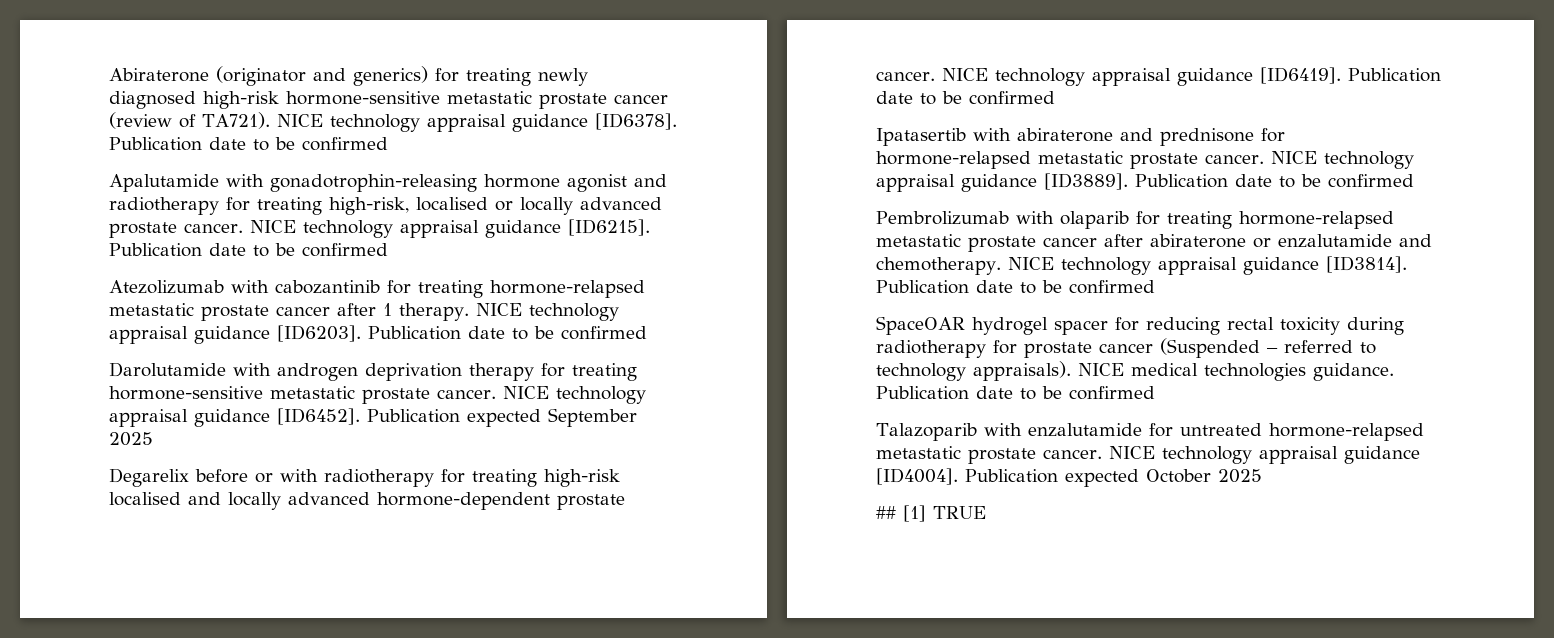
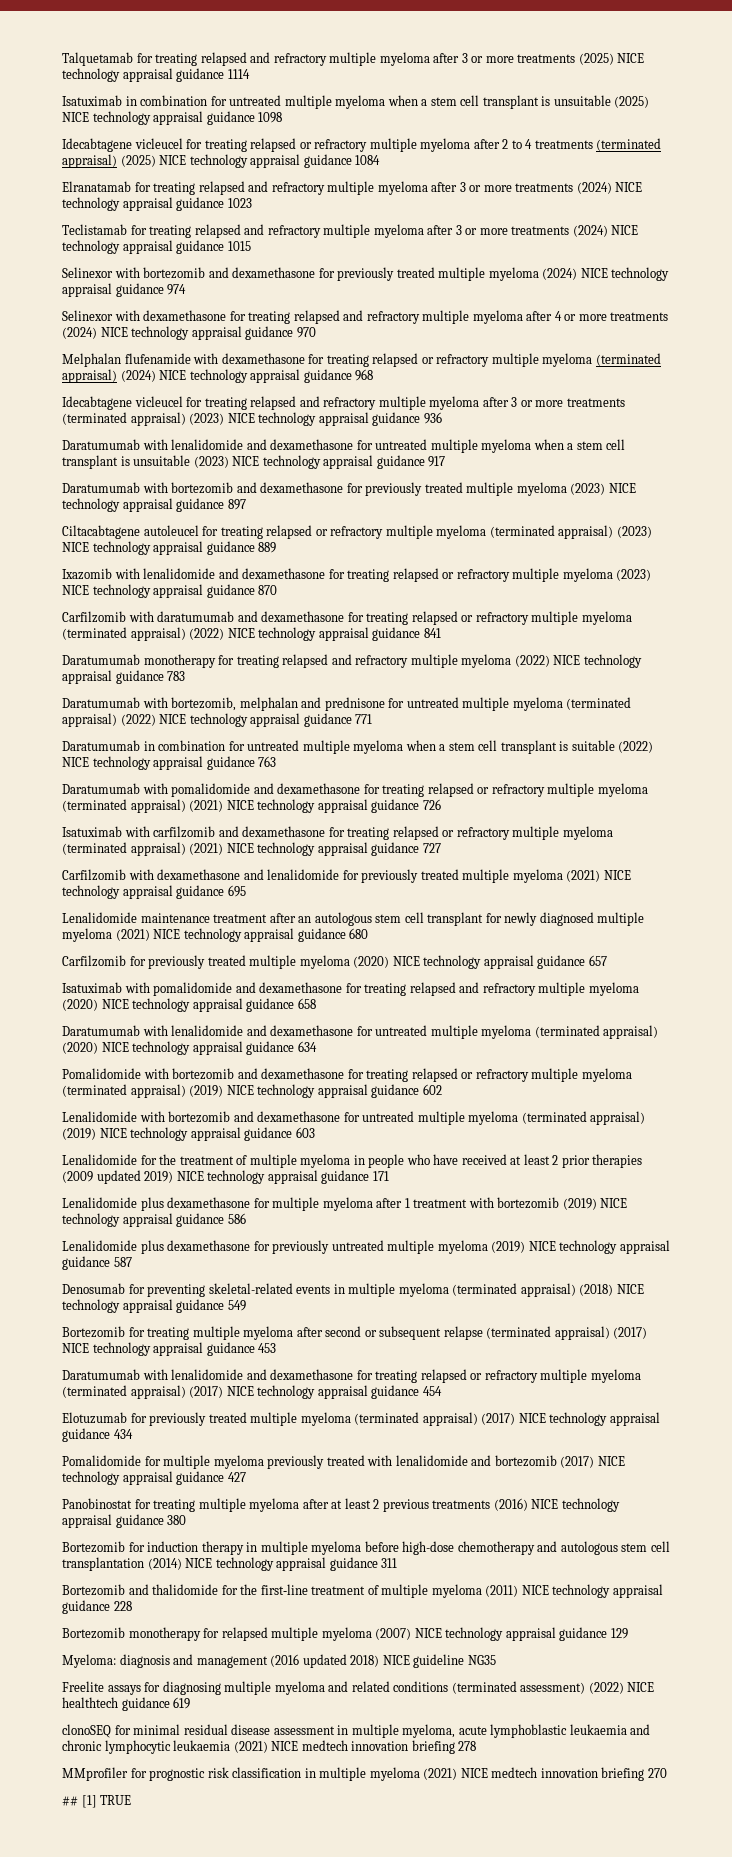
- Abiraterone (originator and generics) for treating newly diagnosed high-risk hormone-sensitive metastatic prostate cancer (review of TA721). NICE technology appraisal guidance [ID6378]. Publication date to be confirmed
- Apalutamide with gonadotrophin-releasing hormone agonist and radiotherapy for treating high-risk, localised or locally advanced prostate cancer. NICE technology appraisal guidance [ID6215]. Publication date to be confirmed
- Atezolizumab with cabozantinib for treating hormone-relapsed metastatic prostate cancer after 1 therapy. NICE technology appraisal guidance [ID6203]. Publication date to be confirmed
- Darolutamide with androgen deprivation therapy for treating hormone-sensitive metastatic prostate cancer. NICE technology appraisal guidance [ID6452]. Publication expected September 2025
- Degarelix before or with radiotherapy for treating high-risk localised and locally advanced hormone-dependent prostate cancer. NICE technology appraisal guidance [ID6419]. Publication date to be confirmed
- Ipatasertib with abiraterone and prednisone for hormone-relapsed metastatic prostate cancer. NICE technology appraisal guidance [ID3889]. Publication date to be confirmed
- Pembrolizumab with olaparib for treating hormone-relapsed metastatic prostate cancer after abiraterone or enzalutamide and chemotherapy. NICE technology appraisal guidance [ID3814]. Publication date to be confirmed
- SpaceOAR hydrogel spacer for reducing rectal toxicity during radiotherapy for prostate cancer (Suspended – referred to technology appraisals). NICE medical technologies guidance. Publication date to be confirmed
- Talazoparib with enzalutamide for untreated hormone-relapsed metastatic prostate cancer. NICE technology appraisal guidance [ID4004]. Publication expected October 2025
+ Talquetamab for treating relapsed and refractory multiple myeloma after 3 or more treatments (2025) NICE technology appraisal guidance 1114
+ Isatuximab in combination for untreated multiple myeloma when a stem cell transplant is unsuitable (2025) NICE technology appraisal guidance 1098
+ Idecabtagene vicleucel for treating relapsed or refractory multiple myeloma after 2 to 4 treatments (terminated appraisal) (2025) NICE technology appraisal guidance 1084
+ Elranatamab for treating relapsed and refractory multiple myeloma after 3 or more treatments (2024) NICE technology appraisal guidance 1023
+ Teclistamab for treating relapsed and refractory multiple myeloma after 3 or more treatments (2024) NICE technology appraisal guidance 1015
+ Selinexor with bortezomib and dexamethasone for previously treated multiple myeloma (2024) NICE technology appraisal guidance 974
+ Selinexor with dexamethasone for treating relapsed and refractory multiple myeloma after 4 or more treatments (2024) NICE technology appraisal guidance 970
+ Melphalan flufenamide with dexamethasone for treating relapsed or refractory multiple myeloma (terminated appraisal) (2024) NICE technology appraisal guidance 968
+ Idecabtagene vicleucel for treating relapsed and refractory multiple myeloma after 3 or more treatments (terminated appraisal) (2023) NICE technology appraisal guidance 936
+ Daratumumab with lenalidomide and dexamethasone for untreated multiple myeloma when a stem cell transplant is unsuitable (2023) NICE technology appraisal guidance 917
+ Daratumumab with bortezomib and dexamethasone for previously treated multiple myeloma (2023) NICE technology appraisal guidance 897
+ Ciltacabtagene autoleucel for treating relapsed or refractory multiple myeloma (terminated appraisal) (2023) NICE technology appraisal guidance 889
+ Ixazomib with lenalidomide and dexamethasone for treating relapsed or refractory multiple myeloma (2023) NICE technology appraisal guidance 870
+ Carfilzomib with daratumumab and dexamethasone for treating relapsed or refractory multiple myeloma (terminated appraisal) (2022) NICE technology appraisal guidance 841
+ Daratumumab monotherapy for treating relapsed and refractory multiple myeloma (2022) NICE technology appraisal guidance 783
+ Daratumumab with bortezomib, melphalan and prednisone for untreated multiple myeloma (terminated appraisal) (2022) NICE technology appraisal guidance 771
+ Daratumumab in combination for untreated multiple myeloma when a stem cell transplant is suitable (2022) NICE technology appraisal guidance 763
+ Daratumumab with pomalidomide and dexamethasone for treating relapsed or refractory multiple myeloma (terminated appraisal) (2021) NICE technology appraisal guidance 726
+ Isatuximab with carfilzomib and dexamethasone for treating relapsed or refractory multiple myeloma (terminated appraisal) (2021) NICE technology appraisal guidance 727
+ Carfilzomib with dexamethasone and lenalidomide for previously treated multiple myeloma (2021) NICE technology appraisal guidance 695
+ Lenalidomide maintenance treatment after an autologous stem cell transplant for newly diagnosed multiple myeloma (2021) NICE technology appraisal guidance 680
+ Carfilzomib for previously treated multiple myeloma (2020) NICE technology appraisal guidance 657
+ Isatuximab with pomalidomide and dexamethasone for treating relapsed and refractory multiple myeloma (2020) NICE technology appraisal guidance 658
+ Daratumumab with lenalidomide and dexamethasone for untreated multiple myeloma (terminated appraisal) (2020) NICE technology appraisal guidance 634
+ Pomalidomide with bortezomib and dexamethasone for treating relapsed or refractory multiple myeloma (terminated appraisal) (2019) NICE technology appraisal guidance 602
+ Lenalidomide with bortezomib and dexamethasone for untreated multiple myeloma (terminated appraisal) (2019) NICE technology appraisal guidance 603
+ Lenalidomide for the treatment of multiple myeloma in people who have received at least 2 prior therapies (2009 updated 2019) NICE technology appraisal guidance 171
+ Lenalidomide plus dexamethasone for multiple myeloma after 1 treatment with bortezomib (2019) NICE technology appraisal guidance 586
+ Lenalidomide plus dexamethasone for previously untreated multiple myeloma (2019) NICE technology appraisal guidance 587
+ Denosumab for preventing skeletal-related events in multiple myeloma (terminated appraisal) (2018) NICE technology appraisal guidance 549
+ Bortezomib for treating multiple myeloma after second or subsequent relapse (terminated appraisal) (2017) NICE technology appraisal guidance 453
+ Daratumumab with lenalidomide and dexamethasone for treating relapsed or refractory multiple myeloma (terminated appraisal) (2017) NICE technology appraisal guidance 454
+ Elotuzumab for previously treated multiple myeloma (terminated appraisal) (2017) NICE technology appraisal guidance 434
+ Pomalidomide for multiple myeloma previously treated with lenalidomide and bortezomib (2017) NICE technology appraisal guidance 427
+ Panobinostat for treating multiple myeloma after at least 2 previous treatments (2016) NICE technology appraisal guidance 380
+ Bortezomib for induction therapy in multiple myeloma before high-dose chemotherapy and autologous stem cell transplantation (2014) NICE technology appraisal guidance 311
+ Bortezomib and thalidomide for the first‑line treatment of multiple myeloma (2011) NICE technology appraisal guidance 228
+ Bortezomib monotherapy for relapsed multiple myeloma (2007) NICE technology appraisal guidance 129
+ Myeloma: diagnosis and management (2016 updated 2018) NICE guideline NG35
+ Freelite assays for diagnosing multiple myeloma and related conditions (terminated assessment) (2022) NICE healthtech guidance 619
+ clonoSEQ for minimal residual disease assessment in multiple myeloma, acute lymphoblastic leukaemia and chronic lymphocytic leukaemia (2021) NICE medtech innovation briefing 278
+ MMprofiler for prognostic risk classification in multiple myeloma (2021) NICE medtech innovation briefing 270

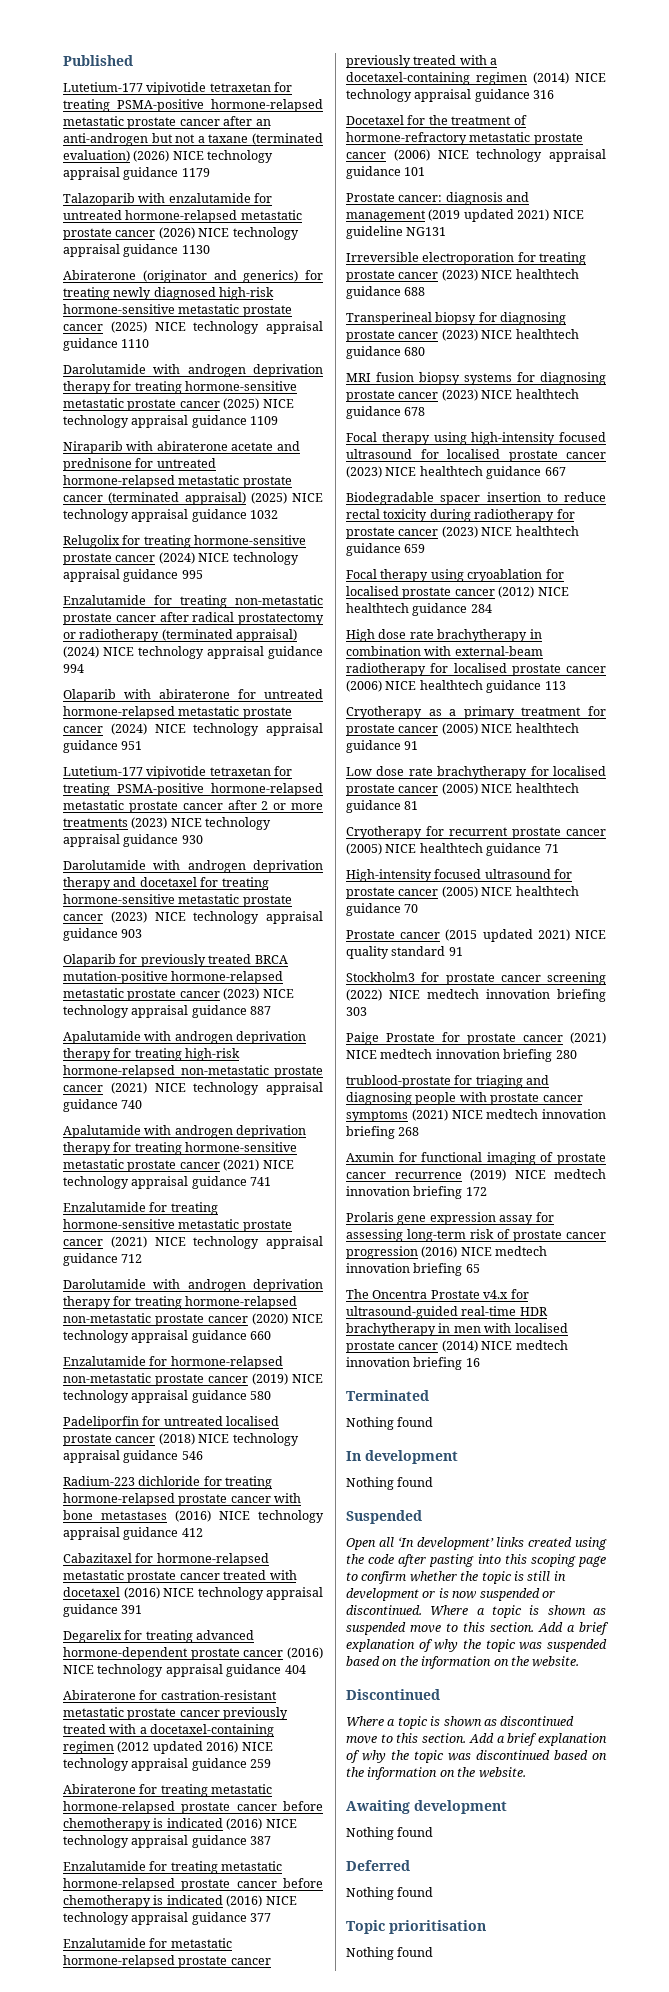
- Talquetamab for treating relapsed and refractory multiple myeloma after 3 or more treatments (2025) NICE technology appraisal guidance 1114
- Isatuximab in combination for untreated multiple myeloma when a stem cell transplant is unsuitable (2025) NICE technology appraisal guidance 1098
- Idecabtagene vicleucel for treating relapsed or refractory multiple myeloma after 2 to 4 treatments (terminated appraisal) (2025) NICE technology appraisal guidance 1084
- Elranatamab for treating relapsed and refractory multiple myeloma after 3 or more treatments (2024) NICE technology appraisal guidance 1023
- Teclistamab for treating relapsed and refractory multiple myeloma after 3 or more treatments (2024) NICE technology appraisal guidance 1015
- Selinexor with bortezomib and dexamethasone for previously treated multiple myeloma (2024) NICE technology appraisal guidance 974
- Selinexor with dexamethasone for treating relapsed and refractory multiple myeloma after 4 or more treatments (2024) NICE technology appraisal guidance 970
- Melphalan flufenamide with dexamethasone for treating relapsed or refractory multiple myeloma (terminated appraisal) (2024) NICE technology appraisal guidance 968
- Idecabtagene vicleucel for treating relapsed and refractory multiple myeloma after 3 or more treatments (terminated appraisal) (2023) NICE technology appraisal guidance 936
- Daratumumab with lenalidomide and dexamethasone for untreated multiple myeloma when a stem cell transplant is unsuitable (2023) NICE technology appraisal guidance 917
- Daratumumab with bortezomib and dexamethasone for previously treated multiple myeloma (2023) NICE technology appraisal guidance 897
- Ciltacabtagene autoleucel for treating relapsed or refractory multiple myeloma (terminated appraisal) (2023) NICE technology appraisal guidance 889
- Ixazomib with lenalidomide and dexamethasone for treating relapsed or refractory multiple myeloma (2023) NICE technology appraisal guidance 870
- Carfilzomib with daratumumab and dexamethasone for treating relapsed or refractory multiple myeloma (terminated appraisal) (2022) NICE technology appraisal guidance 841
- Daratumumab monotherapy for treating relapsed and refractory multiple myeloma (2022) NICE technology appraisal guidance 783
- Daratumumab with bortezomib, melphalan and prednisone for untreated multiple myeloma (terminated appraisal) (2022) NICE technology appraisal guidance 771
- Daratumumab in combination for untreated multiple myeloma when a stem cell transplant is suitable (2022) NICE technology appraisal guidance 763
- Daratumumab with pomalidomide and dexamethasone for treating relapsed or refractory multiple myeloma (terminated appraisal) (2021) NICE technology appraisal guidance 726
- Isatuximab with carfilzomib and dexamethasone for treating relapsed or refractory multiple myeloma (terminated appraisal) (2021) NICE technology appraisal guidance 727
- Carfilzomib with dexamethasone and lenalidomide for previously treated multiple myeloma (2021) NICE technology appraisal guidance 695
- Lenalidomide maintenance treatment after an autologous stem cell transplant for newly diagnosed multiple myeloma (2021) NICE technology appraisal guidance 680
- Carfilzomib for previously treated multiple myeloma (2020) NICE technology appraisal guidance 657
- Isatuximab with pomalidomide and dexamethasone for treating relapsed and refractory multiple myeloma (2020) NICE technology appraisal guidance 658
- Daratumumab with lenalidomide and dexamethasone for untreated multiple myeloma (terminated appraisal) (2020) NICE technology appraisal guidance 634
- Pomalidomide with bortezomib and dexamethasone for treating relapsed or refractory multiple myeloma (terminated appraisal) (2019) NICE technology appraisal guidance 602
- Lenalidomide with bortezomib and dexamethasone for untreated multiple myeloma (terminated appraisal) (2019) NICE technology appraisal guidance 603
- Lenalidomide for the treatment of multiple myeloma in people who have received at least 2 prior therapies (2009 updated 2019) NICE technology appraisal guidance 171
- Lenalidomide plus dexamethasone for multiple myeloma after 1 treatment with bortezomib (2019) NICE technology appraisal guidance 586
- Lenalidomide plus dexamethasone for previously untreated multiple myeloma (2019) NICE technology appraisal guidance 587
- Denosumab for preventing skeletal-related events in multiple myeloma (terminated appraisal) (2018) NICE technology appraisal guidance 549
- Bortezomib for treating multiple myeloma after second or subsequent relapse (terminated appraisal) (2017) NICE technology appraisal guidance 453
- Daratumumab with lenalidomide and dexamethasone for treating relapsed or refractory multiple myeloma (terminated appraisal) (2017) NICE technology appraisal guidance 454
- Elotuzumab for previously treated multiple myeloma (terminated appraisal) (2017) NICE technology appraisal guidance 434
- Pomalidomide for multiple myeloma previously treated with lenalidomide and bortezomib (2017) NICE technology appraisal guidance 427
- Panobinostat for treating multiple myeloma after at least 2 previous treatments (2016) NICE technology appraisal guidance 380
- Bortezomib for induction therapy in multiple myeloma before high-dose chemotherapy and autologous stem cell transplantation (2014) NICE technology appraisal guidance 311
- Bortezomib and thalidomide for the first‑line treatment of multiple myeloma (2011) NICE technology appraisal guidance 228
- Bortezomib monotherapy for relapsed multiple myeloma (2007) NICE technology appraisal guidance 129
- Myeloma: diagnosis and management (2016 updated 2018) NICE guideline NG35
- Freelite assays for diagnosing multiple myeloma and related conditions (terminated assessment) (2022) NICE healthtech guidance 619
- clonoSEQ for minimal residual disease assessment in multiple myeloma, acute lymphoblastic leukaemia and chronic lymphocytic leukaemia (2021) NICE medtech innovation briefing 278
- MMprofiler for prognostic risk classification in multiple myeloma (2021) NICE medtech innovation briefing 270
- ## [1] TRUE
+ Published
+ Lutetium-177 vipivotide tetraxetan for treating PSMA-positive hormone-relapsed metastatic prostate cancer after an anti-androgen but not a taxane (terminated evaluation) (2026) NICE technology appraisal guidance 1179
+ Talazoparib with enzalutamide for untreated hormone-relapsed metastatic prostate cancer (2026) NICE technology appraisal guidance 1130
+ Abiraterone (originator and generics) for treating newly diagnosed high-risk hormone‑sensitive metastatic prostate cancer (2025) NICE technology appraisal guidance 1110
+ Darolutamide with androgen deprivation therapy for treating hormone-sensitive metastatic prostate cancer (2025) NICE technology appraisal guidance 1109
+ Niraparib with abiraterone acetate and prednisone for untreated hormone-relapsed metastatic prostate cancer (terminated appraisal) (2025) NICE technology appraisal guidance 1032
+ Relugolix for treating hormone-sensitive prostate cancer (2024) NICE technology appraisal guidance 995
+ Enzalutamide for treating non-metastatic prostate cancer after radical prostatectomy or radiotherapy (terminated appraisal) (2024) NICE technology appraisal guidance 994
+ Olaparib with abiraterone for untreated hormone-relapsed metastatic prostate cancer (2024) NICE technology appraisal guidance 951
+ Lutetium-177 vipivotide tetraxetan for treating PSMA-positive hormone-relapsed metastatic prostate cancer after 2 or more treatments (2023) NICE technology appraisal guidance 930
+ Darolutamide with androgen deprivation therapy and docetaxel for treating hormone-sensitive metastatic prostate cancer (2023) NICE technology appraisal guidance 903
+ Olaparib for previously treated BRCA mutation-positive hormone-relapsed metastatic prostate cancer (2023) NICE technology appraisal guidance 887
+ Apalutamide with androgen deprivation therapy for treating high-risk hormone-relapsed non-metastatic prostate cancer (2021) NICE technology appraisal guidance 740
+ Apalutamide with androgen deprivation therapy for treating hormone-sensitive metastatic prostate cancer (2021) NICE technology appraisal guidance 741
+ Enzalutamide for treating hormone-sensitive metastatic prostate cancer (2021) NICE technology appraisal guidance 712
+ Darolutamide with androgen deprivation therapy for treating hormone-relapsed non-metastatic prostate cancer (2020) NICE technology appraisal guidance 660
+ Enzalutamide for hormone-relapsed non-metastatic prostate cancer (2019) NICE technology appraisal guidance 580
+ Padeliporfin for untreated localised prostate cancer (2018) NICE technology appraisal guidance 546
+ Radium-223 dichloride for treating hormone-relapsed prostate cancer with bone metastases (2016) NICE technology appraisal guidance 412
+ Cabazitaxel for hormone-relapsed metastatic prostate cancer treated with docetaxel (2016) NICE technology appraisal guidance 391
+ Degarelix for treating advanced hormone-dependent prostate cancer (2016) NICE technology appraisal guidance 404
+ Abiraterone for castration-resistant metastatic prostate cancer previously treated with a docetaxel-containing regimen (2012 updated 2016) NICE technology appraisal guidance 259
+ Abiraterone for treating metastatic hormone-relapsed prostate cancer before chemotherapy is indicated (2016) NICE technology appraisal guidance 387
+ Enzalutamide for treating metastatic hormone-relapsed prostate cancer before chemotherapy is indicated (2016) NICE technology appraisal guidance 377
+ Enzalutamide for metastatic hormone‑relapsed prostate cancer previously treated with a docetaxel‑containing regimen (2014) NICE technology appraisal guidance 316
+ Docetaxel for the treatment of hormone-refractory metastatic prostate cancer (2006) NICE technology appraisal guidance 101
+ Prostate cancer: diagnosis and management (2019 updated 2021) NICE guideline NG131
+ Irreversible electroporation for treating prostate cancer (2023) NICE healthtech guidance 688
+ Transperineal biopsy for diagnosing prostate cancer (2023) NICE healthtech guidance 680
+ MRI fusion biopsy systems for diagnosing prostate cancer (2023) NICE healthtech guidance 678
+ Focal therapy using high-intensity focused ultrasound for localised prostate cancer (2023) NICE healthtech guidance 667
+ Biodegradable spacer insertion to reduce rectal toxicity during radiotherapy for prostate cancer (2023) NICE healthtech guidance 659
+ Focal therapy using cryoablation for localised prostate cancer (2012) NICE healthtech guidance 284
+ High dose rate brachytherapy in combination with external-beam radiotherapy for localised prostate cancer (2006) NICE healthtech guidance 113
+ Cryotherapy as a primary treatment for prostate cancer (2005) NICE healthtech guidance 91
+ Low dose rate brachytherapy for localised prostate cancer (2005) NICE healthtech guidance 81
+ Cryotherapy for recurrent prostate cancer (2005) NICE healthtech guidance 71
+ High-intensity focused ultrasound for prostate cancer (2005) NICE healthtech guidance 70
+ Prostate cancer (2015 updated 2021) NICE quality standard 91
+ Stockholm3 for prostate cancer screening (2022) NICE medtech innovation briefing 303
+ Paige Prostate for prostate cancer (2021) NICE medtech innovation briefing 280
+ trublood-prostate for triaging and diagnosing people with prostate cancer symptoms (2021) NICE medtech innovation briefing 268
+ Axumin for functional imaging of prostate cancer recurrence (2019) NICE medtech innovation briefing 172
+ Prolaris gene expression assay for assessing long-term risk of prostate cancer progression (2016) NICE medtech innovation briefing 65
+ The Oncentra Prostate v4.x for ultrasound‑guided real‑time HDR brachytherapy in men with localised prostate cancer (2014) NICE medtech innovation briefing 16
+ Terminated
+ Nothing found
+ In development
+ Nothing found
+ Suspended
+ Open all ‘In development’ links created using the code after pasting into this scoping page to confirm whether the topic is still in development or is now suspended or discontinued. Where a topic is shown as suspended move to this section. Add a brief explanation of why the topic was suspended based on the information on the website.
+ Discontinued
+ Where a topic is shown as discontinued move to this section. Add a brief explanation of why the topic was discontinued based on the information on the website.
+ Awaiting development
+ Nothing found
+ Deferred
+ Nothing found
+ Topic prioritisation
+ Nothing found

